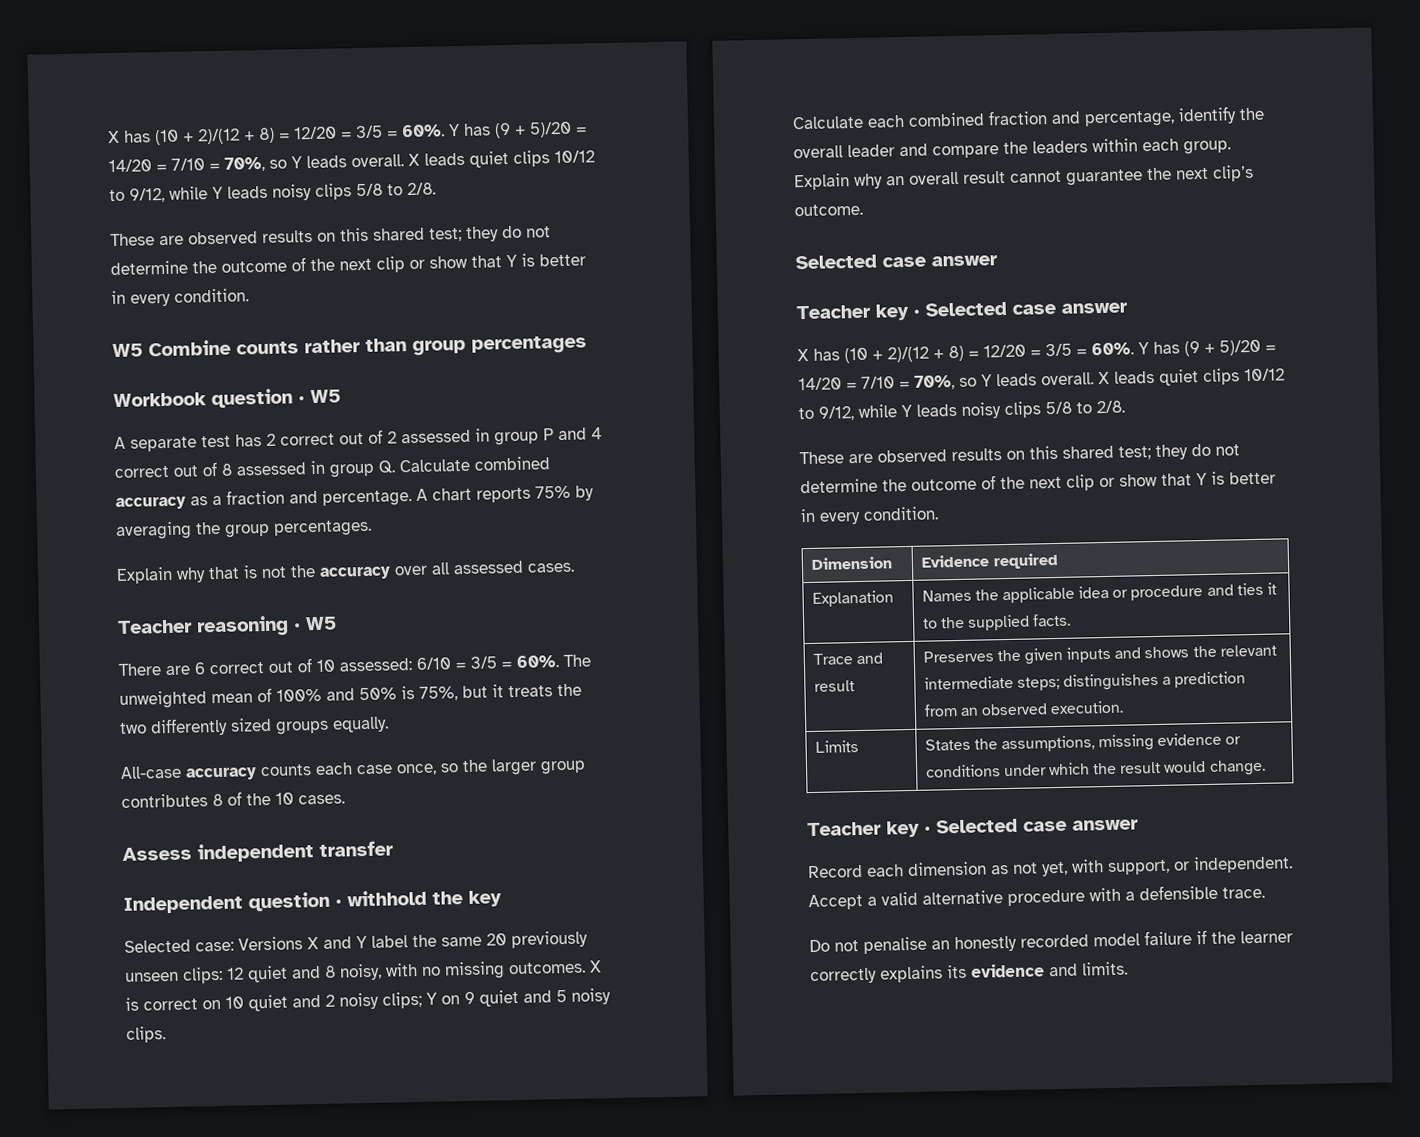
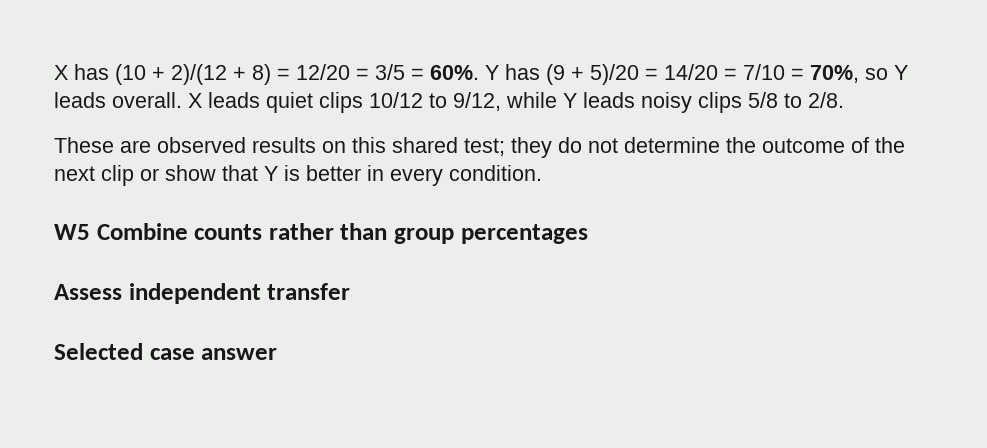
- Workbook question · W5
- A separate test has 2 correct out of 2 assessed in group P and 4 correct out of 8 assessed in group Q. Calculate combined accuracy as a fraction and percentage. A chart reports 75% by averaging the group percentages.
- Explain why that is not the accuracy over all assessed cases.
- Teacher reasoning · W5
- There are 6 correct out of 10 assessed: 6/10 = 3/5 = 60%. The unweighted mean of 100% and 50% is 75%, but it treats the two differently sized groups equally.
- All-case accuracy counts each case once, so the larger group contributes 8 of the 10 cases.
  Assess independent transfer
- Independent question · withhold the key
- Selected case: Versions X and Y label the same 20 previously unseen clips: 12 quiet and 8 noisy, with no missing outcomes. X is correct on 10 quiet and 2 noisy clips; Y on 9 quiet and 5 noisy clips.
- Calculate each combined fraction and percentage, identify the overall leader and compare the leaders within each group. Explain why an overall result cannot guarantee the next clip’s outcome.
  Selected case answer
- Teacher key · Selected case answer
- X has (10 + 2)/(12 + 8) = 12/20 = 3/5 = 60%. Y has (9 + 5)/20 = 14/20 = 7/10 = 70%, so Y leads overall. X leads quiet clips 10/12 to 9/12, while Y leads noisy clips 5/8 to 2/8.
- These are observed results on this shared test; they do not determine the outcome of the next clip or show that Y is better in every condition.
- Dimension | Evidence required
- Explanation | Names the applicable idea or procedure and ties it to the supplied facts.
- Trace and result | Preserves the given inputs and shows the relevant intermediate steps; distinguishes a prediction from an observed execution.
- Limits | States the assumptions, missing evidence or conditions under which the result would change.
- Teacher key · Selected case answer
- Record each dimension as not yet, with support, or independent. Accept a valid alternative procedure with a defensible trace.
- Do not penalise an honestly recorded model failure if the learner correctly explains its evidence and limits.

